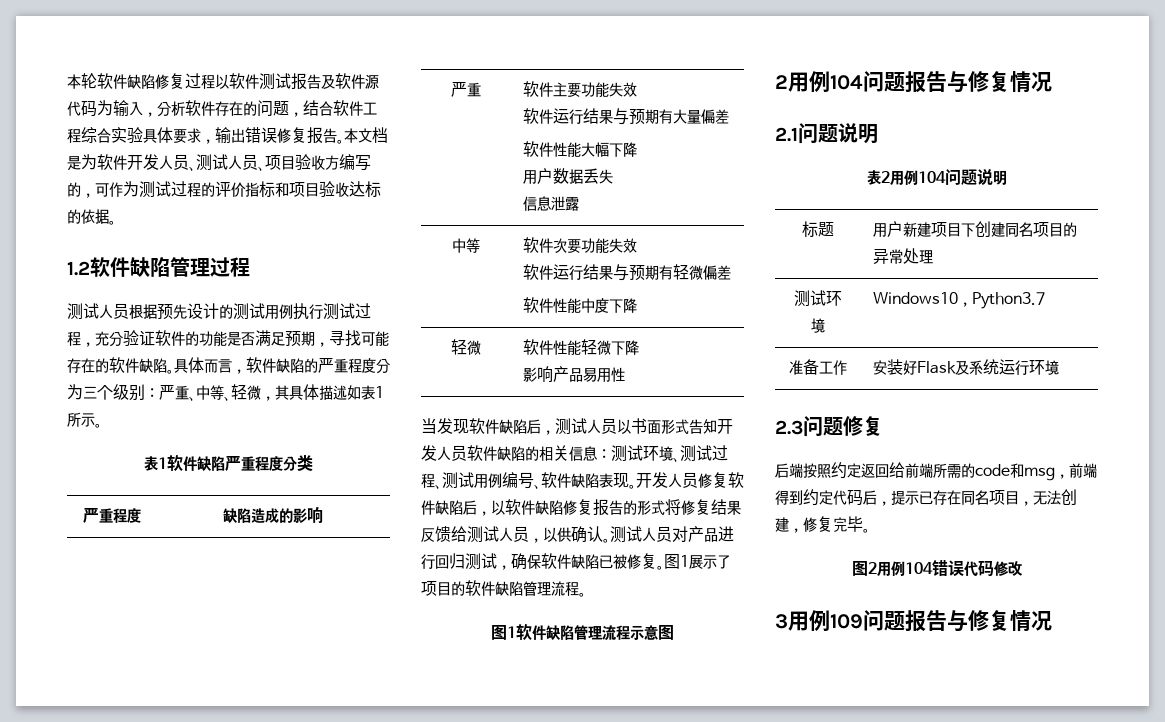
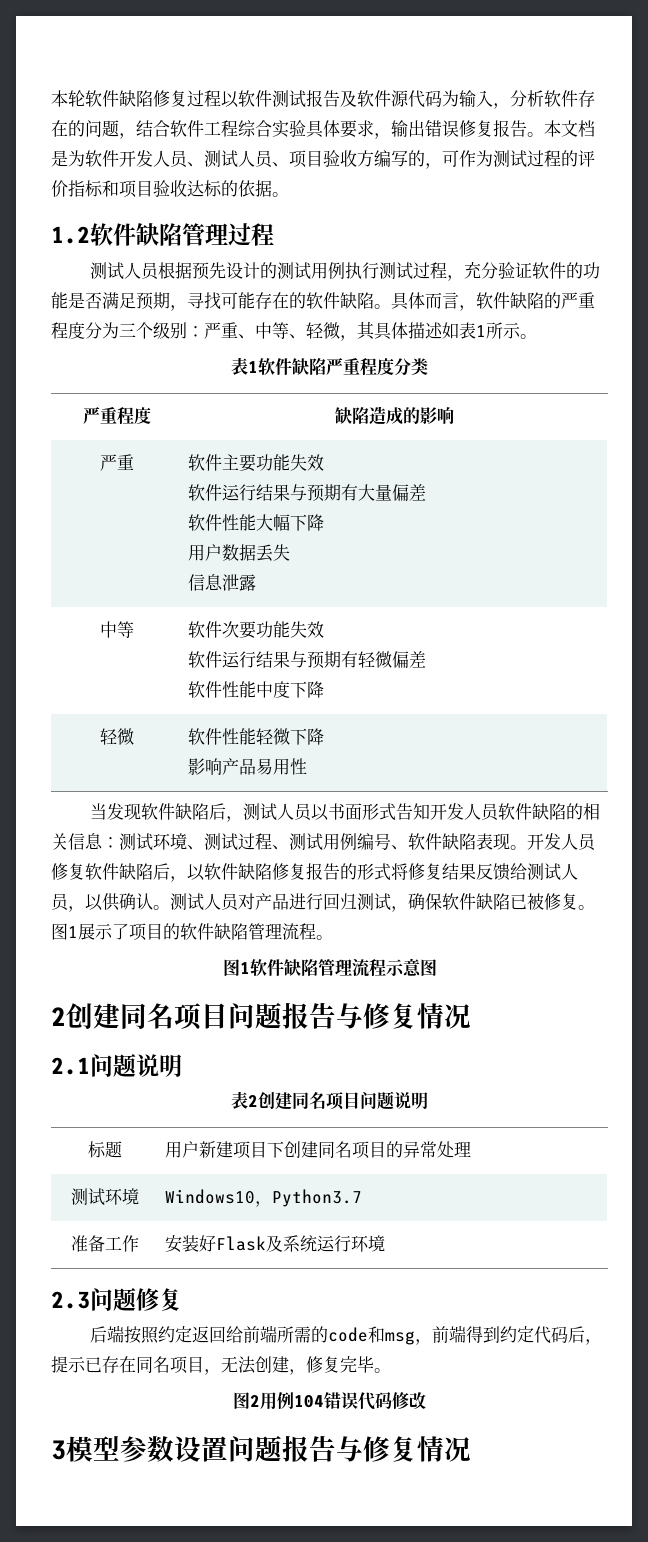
- 2用例104问题报告与修复情况
+ 2创建同名项目问题报告与修复情况
- 表2用例104问题说明
+ 表2创建同名项目问题说明
- 3用例109问题报告与修复情况
+ 3模型参数设置问题报告与修复情况

